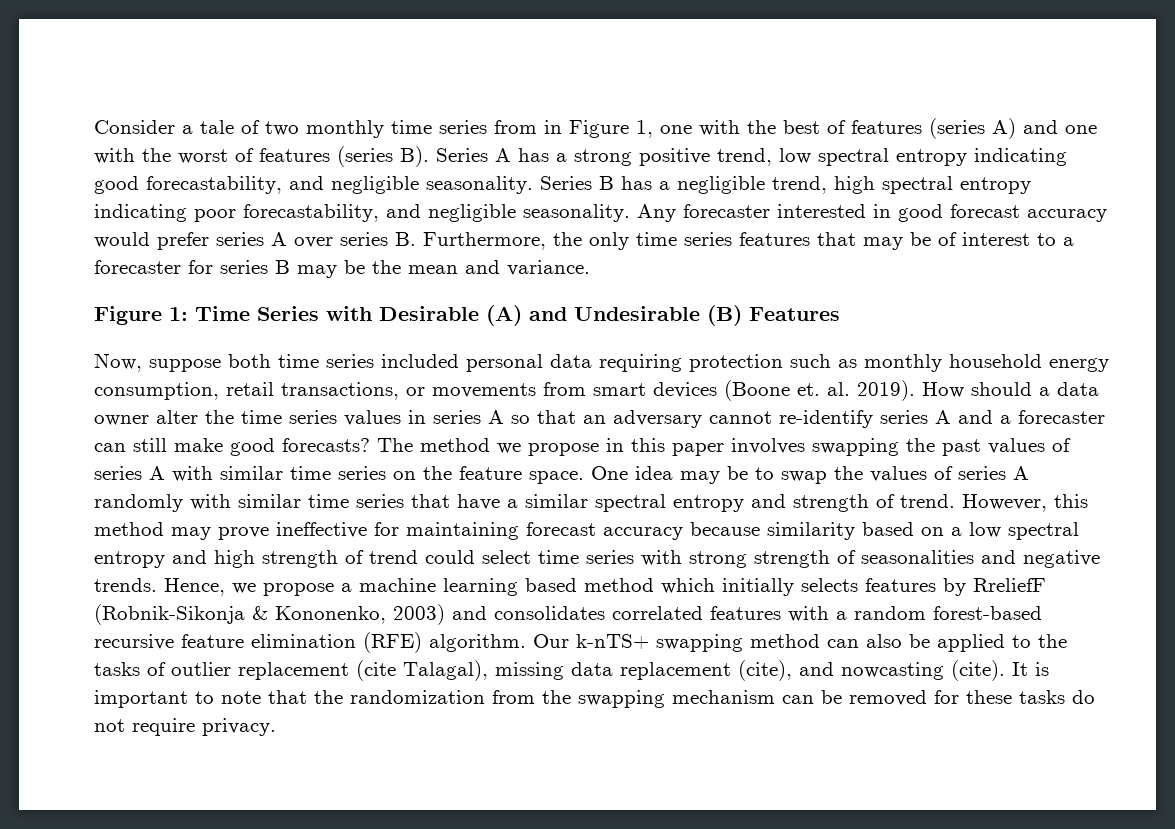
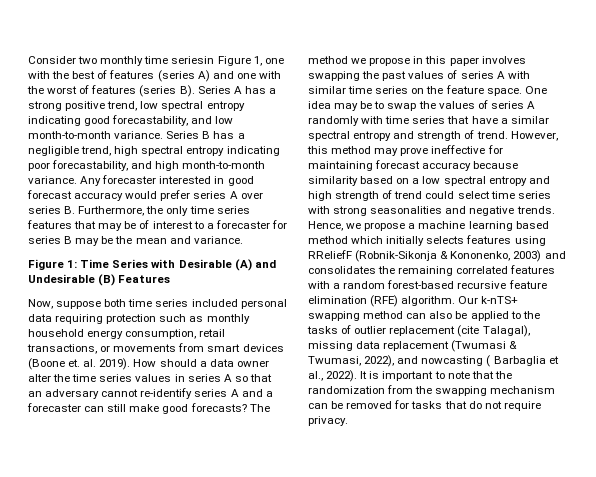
- Consider a tale of two monthly time series from in Figure 1, one with the best of features (series A) and one with the worst of features (series B). Series A has a strong positive trend, low spectral entropy indicating good forecastability, and negligible seasonality.
+ Consider two monthly time seriesin Figure 1, one with the best of features (series A) and one with the worst of features (series B). Series A has a strong positive trend, low spectral entropy indicating good forecastability, and low month-to-month variance.
- Series B has a negligible trend, high spectral entropy indicating poor forecastability, and negligible seasonality.
+ Series B has a negligible trend, high spectral entropy indicating poor forecastability, and high month-to-month variance.
- One idea may be to swap the values of series A randomly with similar time series that have a similar spectral entropy and strength of trend.
+ One idea may be to swap the values of series A randomly with time series that have a similar spectral entropy and strength of trend.
- However, this method may prove ineffective for maintaining forecast accuracy because similarity based on a low spectral entropy and high strength of trend could select time series with strong strength of seasonalities and negative trends.
+ However, this method may prove ineffective for maintaining forecast accuracy because similarity based on a low spectral entropy and high strength of trend could select time series with strong seasonalities and negative trends.
- Hence, we propose a machine learning based method which initially selects features by RreliefF (Robnik-Sikonja & Kononenko, 2003) and consolidates correlated features with a random forest-based recursive feature elimination (RFE) algorithm.
+ Hence, we propose a machine learning based method which initially selects features using RReliefF (Robnik-Sikonja & Kononenko, 2003) and consolidates the remaining correlated features with a random forest-based recursive feature elimination (RFE) algorithm.
- Our k-nTS+ swapping method can also be applied to the tasks of outlier replacement (cite Talagal), missing data replacement (cite), and nowcasting (cite).
+ Our k-nTS+ swapping method can also be applied to the tasks of outlier replacement (cite Talagal), missing data replacement (Twumasi & Twumasi, 2022), and nowcasting ( Barbaglia et al., 2022).
- It is important to note that the randomization from the swapping mechanism can be removed for these tasks do not require privacy.
+ It is important to note that the randomization from the swapping mechanism can be removed for tasks that do not require privacy.

